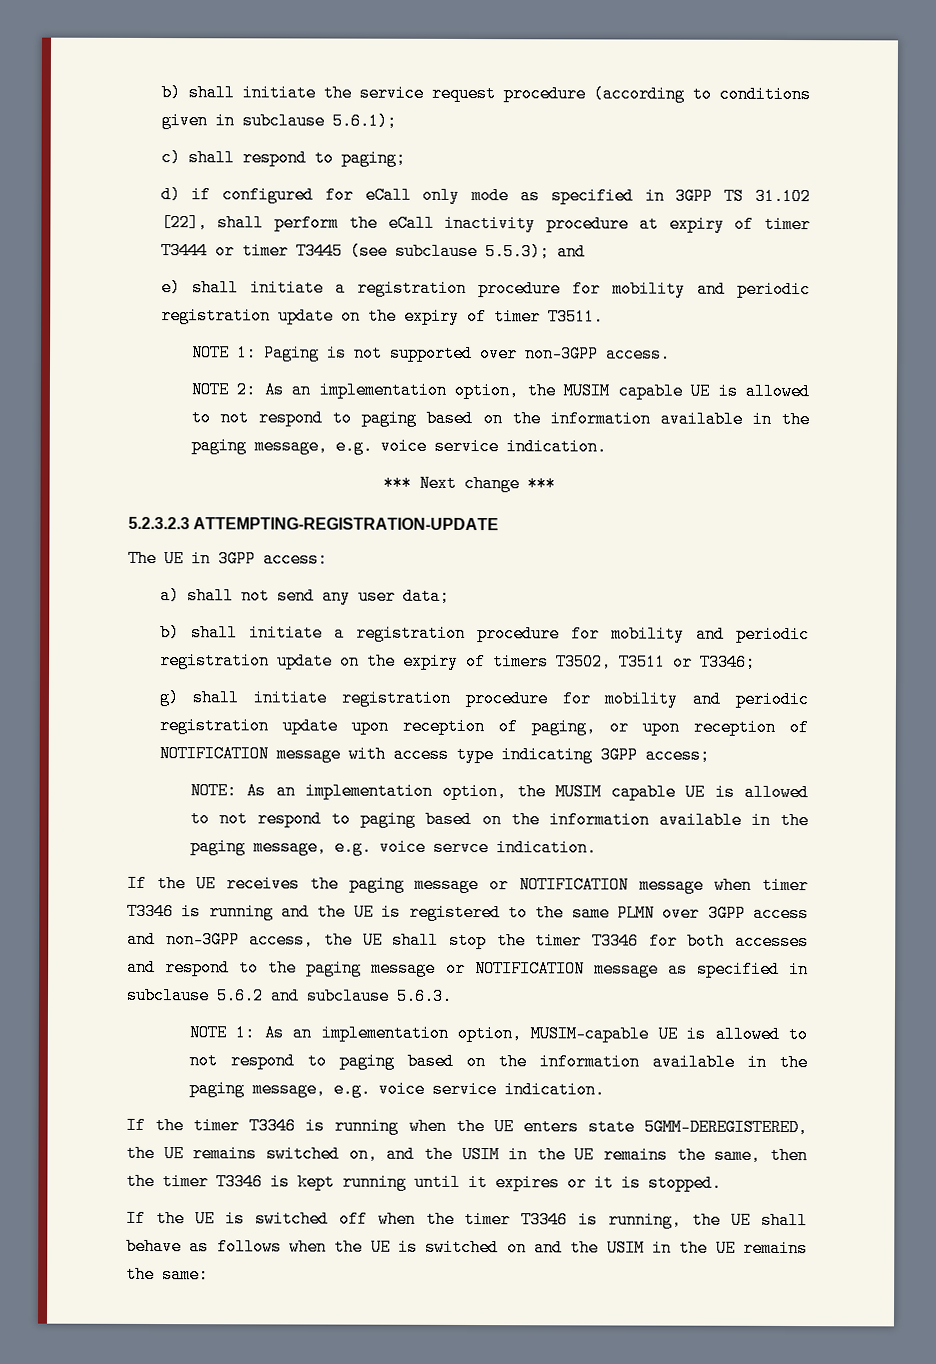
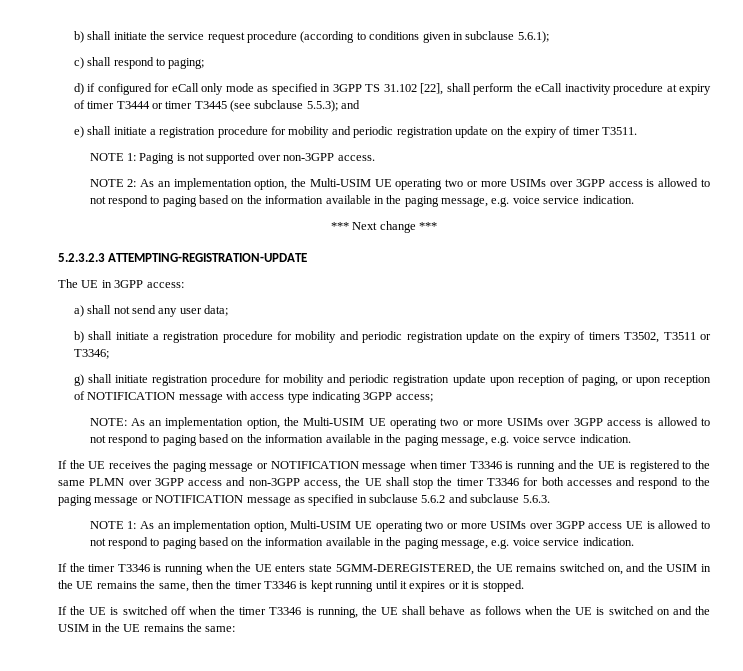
- NOTE 2: As an implementation option, the MUSIM capable UE is allowed to not respond to paging based on the information available in the paging message, e.g. voice service indication.
+ NOTE 2: As an implementation option, the Multi-USIM UE operating two or more USIMs over 3GPP access is allowed to not respond to paging based on the information available in the paging message, e.g. voice service indication.
- NOTE: As an implementation option, the MUSIM capable UE is allowed to not respond to paging based on the information available in the paging message, e.g. voice servce indication.
+ NOTE: As an implementation option, the Multi-USIM UE operating two or more USIMs over 3GPP access is allowed to not respond to paging based on the information available in the paging message, e.g. voice servce indication.
- NOTE 1: As an implementation option, MUSIM-capable UE is allowed to not respond to paging based on the information available in the paging message, e.g. voice service indication.
+ NOTE 1: As an implementation option, Multi-USIM UE operating two or more USIMs over 3GPP access UE is allowed to not respond to paging based on the information available in the paging message, e.g. voice service indication.

